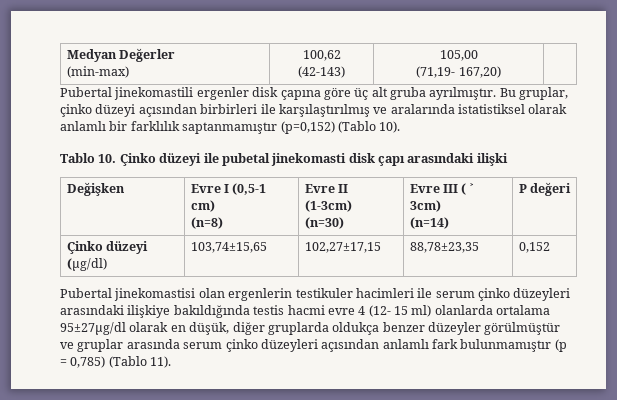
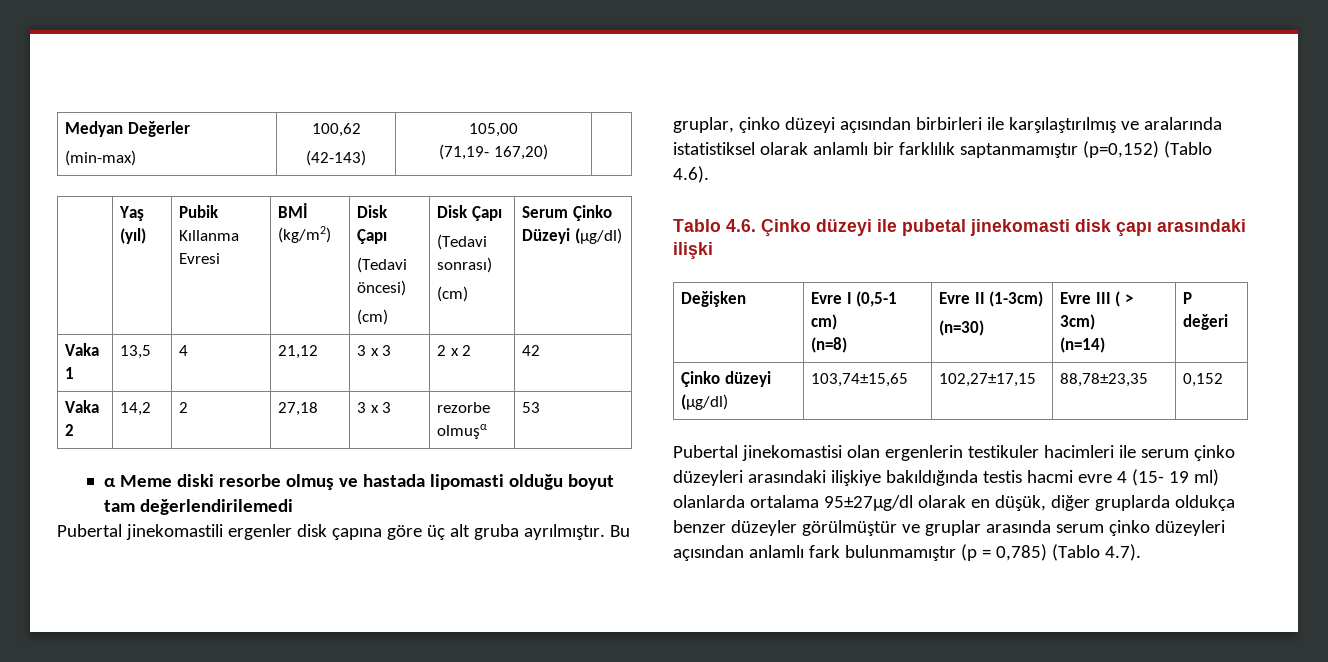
+ | Yaş (yıl) | Pubik Kıllanma Evresi | BMİ (kg/m2) | Disk Çapı
+ (Tedavi öncesi)
+ (cm) | Disk Çapı
+ (Tedavi sonrası)
+ (cm) | Serum Çinko Düzeyi (μg/dl)
+ Vaka 1 | 13,5 | 4 | 21,12 | 3 x 3 | 2 x 2 | 42
+ Vaka 2 | 14,2 | 2 | 27,18 | 3 x 3 | rezorbe olmuşα | 53
+ α Meme diski resorbe olmuş ve hastada lipomasti olduğu boyut tam değerlendirilemedi
- Bu gruplar, çinko düzeyi açısından birbirleri ile karşılaştırılmış ve aralarında istatistiksel olarak anlamlı bir farklılık saptanmamıştır (p=0,152) (Tablo 10).
+ Bu gruplar, çinko düzeyi açısından birbirleri ile karşılaştırılmış ve aralarında istatistiksel olarak anlamlı bir farklılık saptanmamıştır (p=0,152) (Tablo 4.6).
- Tablo 10. Çinko düzeyi ile pubetal jinekomasti disk çapı arasındaki ilişki
+ Tablo 4.6. Çinko düzeyi ile pubetal jinekomasti disk çapı arasındaki ilişki
- Pubertal jinekomastisi olan ergenlerin testikuler hacimleri ile serum çinko düzeyleri arasındaki ilişkiye bakıldığında testis hacmi evre 4 (12- 15 ml) olanlarda ortalama 95±27μg/dl olarak en düşük, diğer gruplarda oldukça benzer düzeyler görülmüştür ve gruplar arasında serum çinko düzeyleri açısından anlamlı fark bulunmamıştır (p = 0,785) (Tablo 11).
+ Pubertal jinekomastisi olan ergenlerin testikuler hacimleri ile serum çinko düzeyleri arasındaki ilişkiye bakıldığında testis hacmi evre 4 (15- 19 ml) olanlarda ortalama 95±27μg/dl olarak en düşük, diğer gruplarda oldukça benzer düzeyler görülmüştür ve gruplar arasında serum çinko düzeyleri açısından anlamlı fark bulunmamıştır (p = 0,785) (Tablo 4.7).

